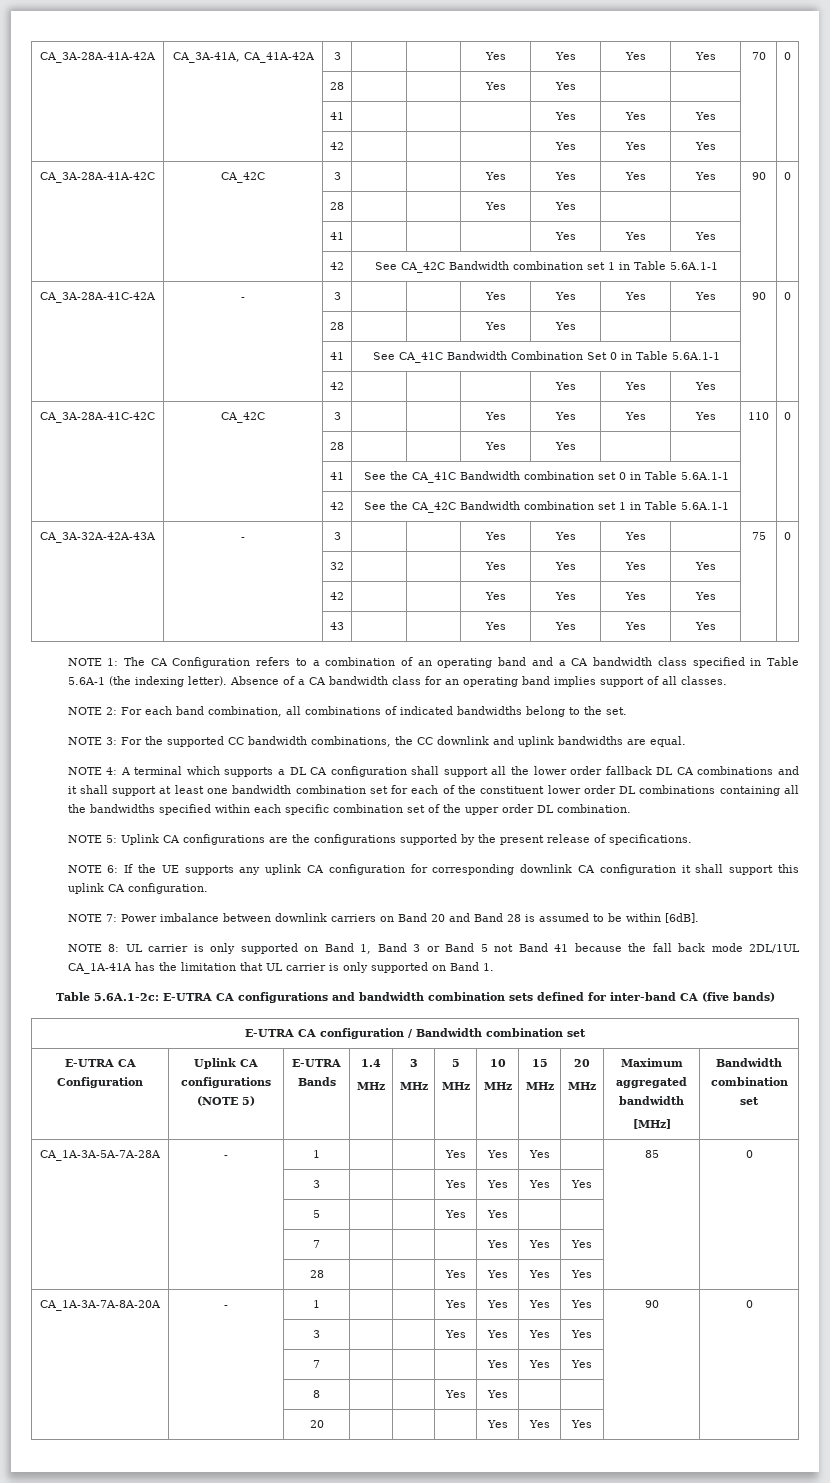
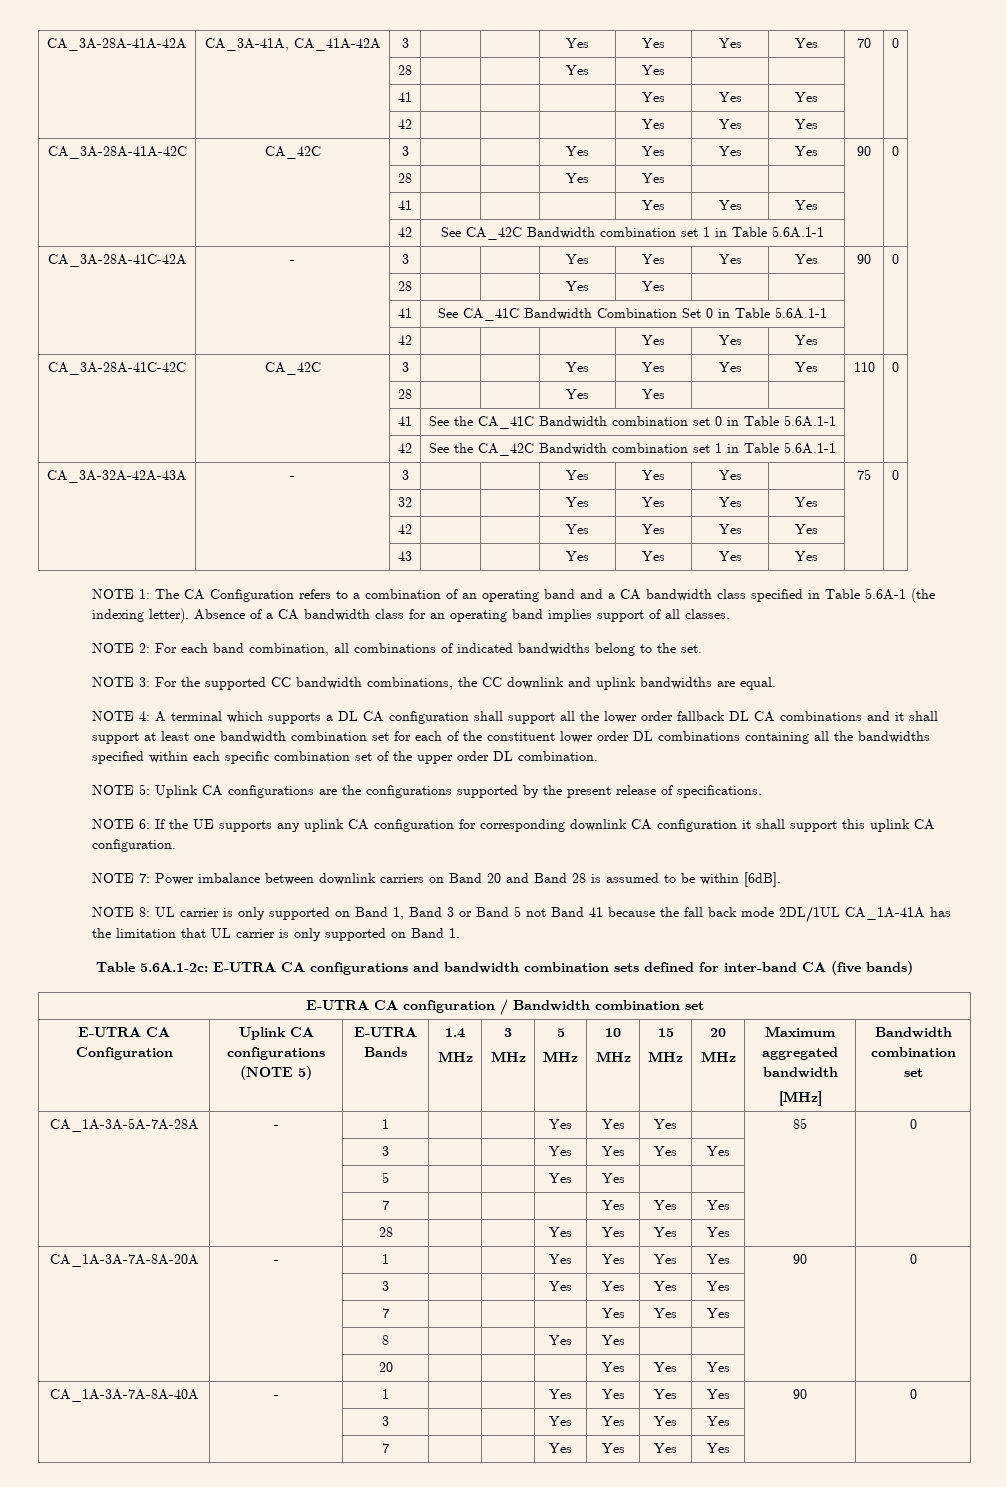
+ CA_1A-3A-7A-8A-40A | - | 1 | | | Yes | Yes | Yes | Yes | 90 | 0
+ | | 3 | | | Yes | Yes | Yes | Yes | |
+ | | 7 | | | Yes | Yes | Yes | Yes | |

